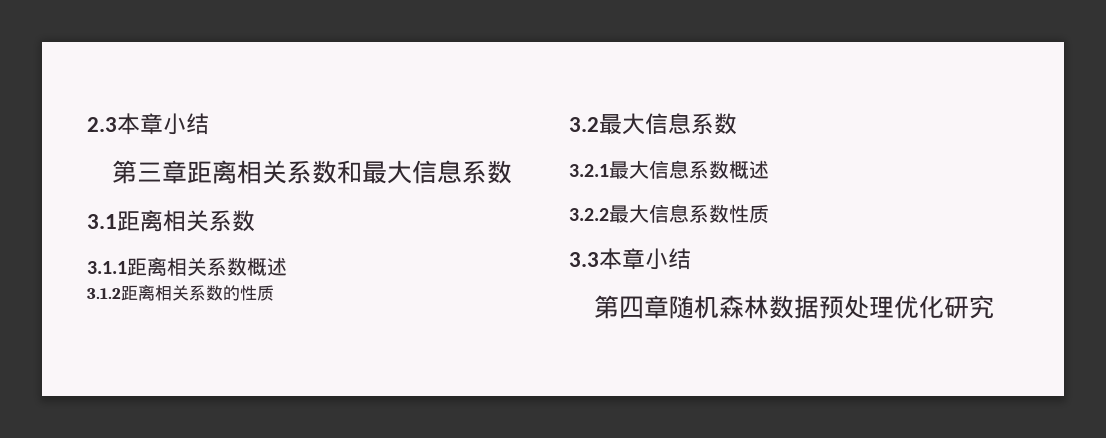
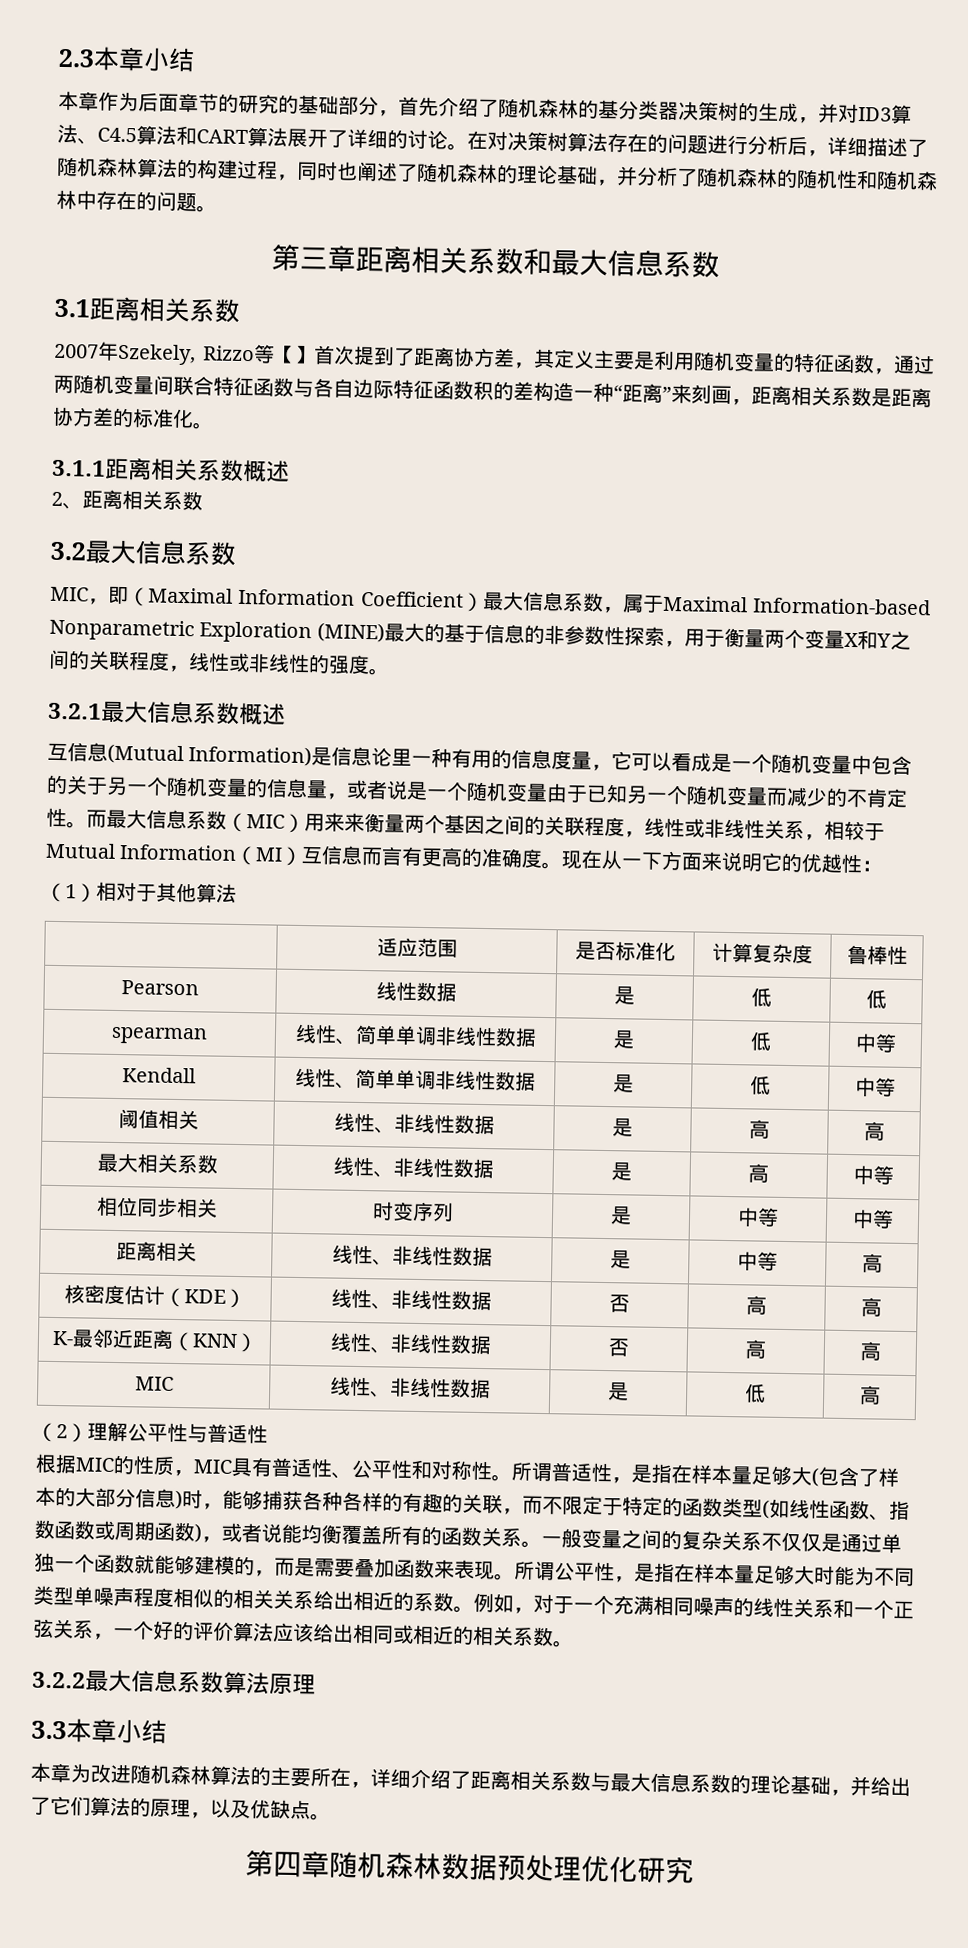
+ 本章作为后面章节的研究的基础部分，首先介绍了随机森林的基分类器决策树的生成，并对ID3算法、C4.5算法和CART算法展开了详细的讨论。在对决策树算法存在的问题进行分析后，详细描述了随机森林算法的构建过程，同时也阐述了随机森林的理论基础，并分析了随机森林的随机性和随机森林中存在的问题。
+ 2007年Szekely, Rizzo等【】首次提到了距离协方差，其定义主要是利用随机变量的特征函数，通过两随机变量间联合特征函数与各自边际特征函数积的差构造一种“距离”来刻画，距离相关系数是距离协方差的标准化。
- 3.1.2距离相关系数的性质
+ 2、距离相关系数
+ MIC，即（Maximal Information Coefficient）最大信息系数，属于Maximal Information-based Nonparametric Exploration (MINE)最大的基于信息的非参数性探索，用于衡量两个变量X和Y之间的关联程度，线性或非线性的强度。
+ 互信息(Mutual Information)是信息论里一种有用的信息度量，它可以看成是一个随机变量中包含的关于另一个随机变量的信息量，或者说是一个随机变量由于已知另一个随机变量而减少的不肯定性。而最大信息系数（MIC）用来来衡量两个基因之间的关联程度，线性或非线性关系，相较于Mutual Information（MI）互信息而言有更高的准确度。现在从一下方面来说明它的优越性：
+ （1）相对于其他算法
+ | 适应范围 | 是否标准化 | 计算复杂度 | 鲁棒性
+ Pearson | 线性数据 | 是 | 低 | 低
+ spearman | 线性、简单单调非线性数据 | 是 | 低 | 中等
+ Kendall | 线性、简单单调非线性数据 | 是 | 低 | 中等
+ 阈值相关 | 线性、非线性数据 | 是 | 高 | 高
+ 最大相关系数 | 线性、非线性数据 | 是 | 高 | 中等
+ 相位同步相关 | 时变序列 | 是 | 中等 | 中等
+ 距离相关 | 线性、非线性数据 | 是 | 中等 | 高
+ 核密度估计（KDE） | 线性、非线性数据 | 否 | 高 | 高
+ K-最邻近距离（KNN） | 线性、非线性数据 | 否 | 高 | 高
+ MIC | 线性、非线性数据 | 是 | 低 | 高
+ （2）理解公平性与普适性
+ 根据MIC的性质，MIC具有普适性、公平性和对称性。所谓普适性，是指在样本量足够大(包含了样本的大部分信息)时，能够捕获各种各样的有趣的关联，而不限定于特定的函数类型(如线性函数、指数函数或周期函数)，或者说能均衡覆盖所有的函数关系。一般变量之间的复杂关系不仅仅是通过单独一个函数就能够建模的，而是需要叠加函数来表现。所谓公平性，是指在样本量足够大时能为不同类型单噪声程度相似的相关关系给出相近的系数。例如，对于一个充满相同噪声的线性关系和一个正弦关系，一个好的评价算法应该给出相同或相近的相关系数。
- 3.2.2最大信息系数性质
+ 3.2.2最大信息系数算法原理
+ 本章为改进随机森林算法的主要所在，详细介绍了距离相关系数与最大信息系数的理论基础，并给出了它们算法的原理，以及优缺点。

